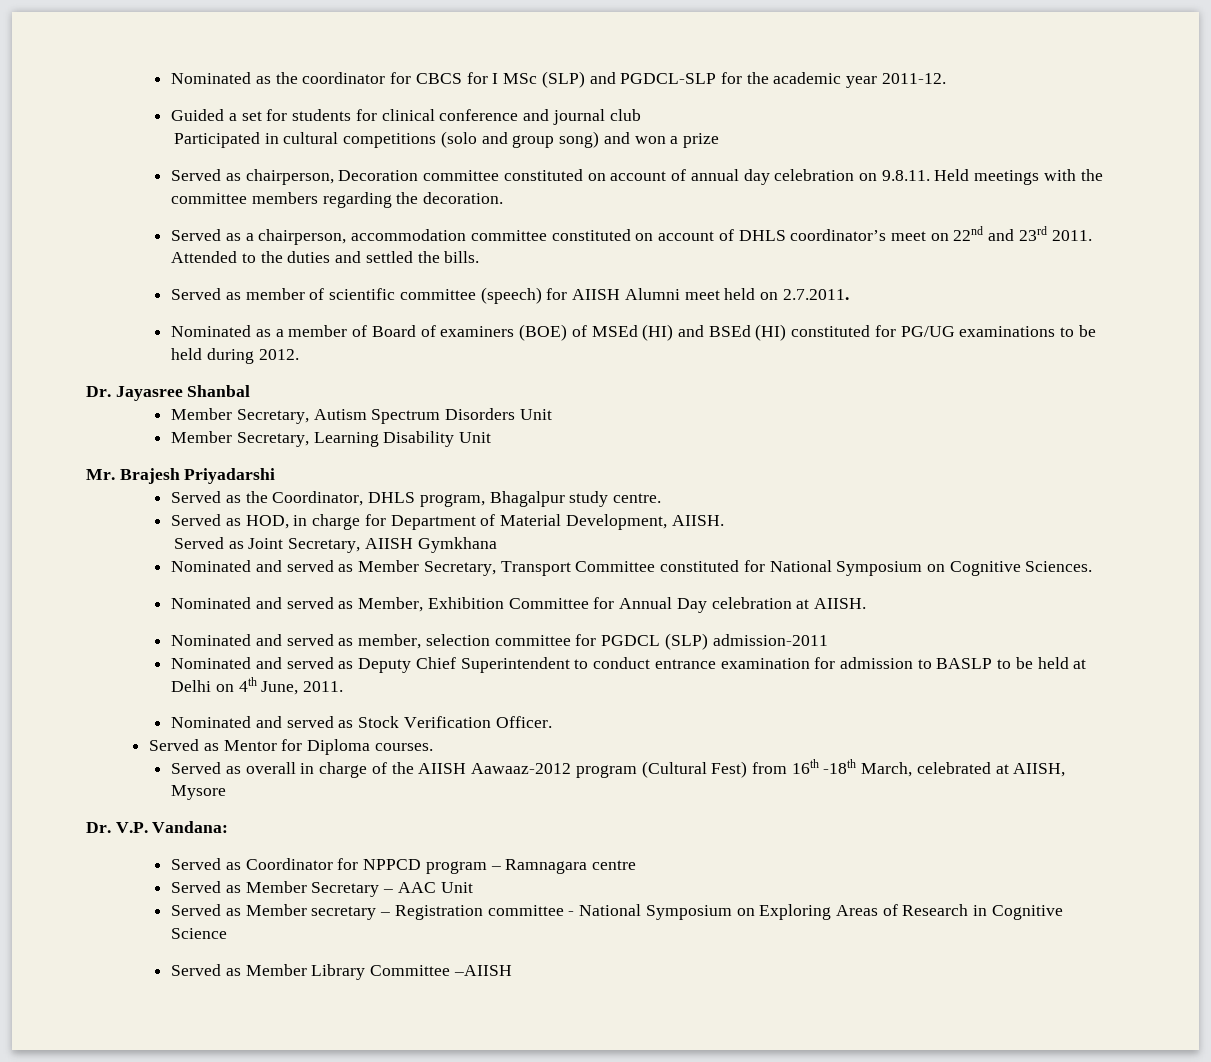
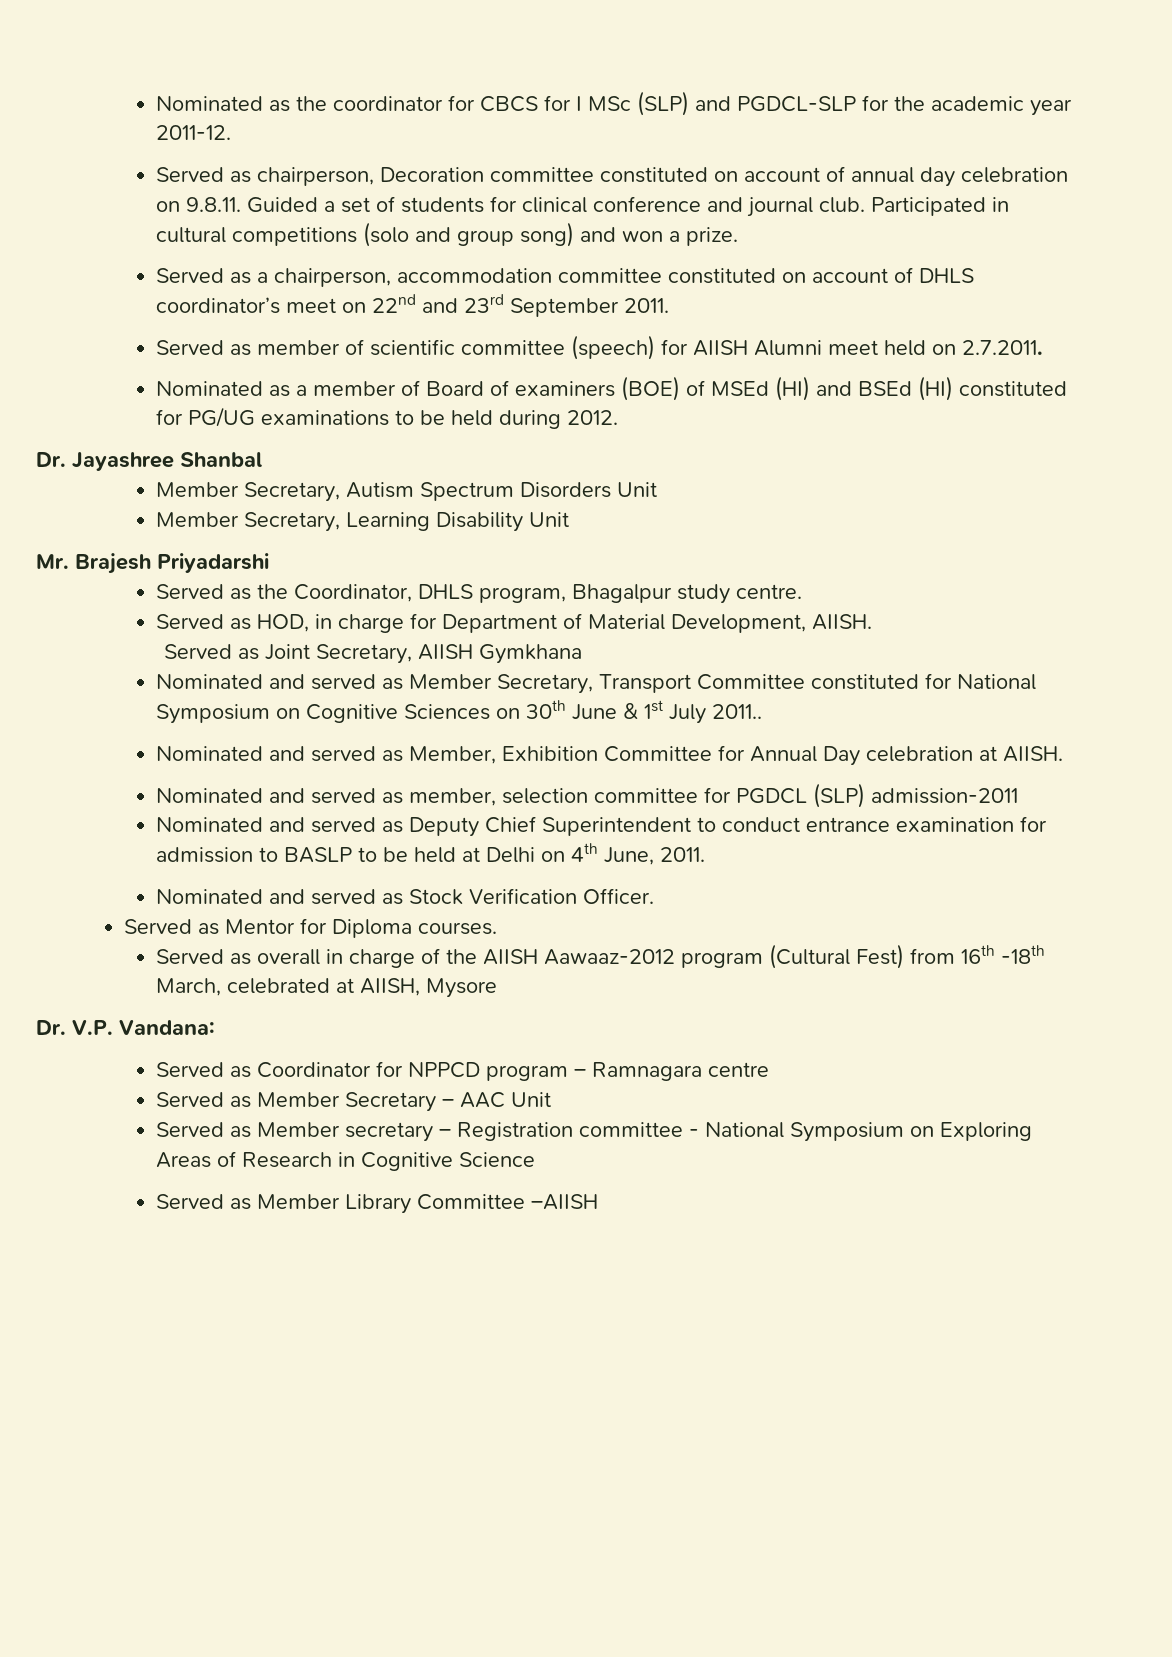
- Guided a set for students for clinical conference and journal club
- Participated in cultural competitions (solo and group song) and won a prize
- Served as chairperson, Decoration committee constituted on account of annual day celebration on 9.8.11. Held meetings with the committee members regarding the decoration.
+ Served as chairperson, Decoration committee constituted on account of annual day celebration on 9.8.11. Guided a set of students for clinical conference and journal club. Participated in cultural competitions (solo and group song) and won a prize.
- Served as a chairperson, accommodation committee constituted on account of DHLS coordinator’s meet on 22nd and 23rd 2011. Attended to the duties and settled the bills.
+ Served as a chairperson, accommodation committee constituted on account of DHLS coordinator’s meet on 22nd and 23rd September 2011.
- Dr. Jayasree Shanbal
+ Dr. Jayashree Shanbal
- Nominated and served as Member Secretary, Transport Committee constituted for National Symposium on Cognitive Sciences.
+ Nominated and served as Member Secretary, Transport Committee constituted for National Symposium on Cognitive Sciences on 30th June & 1st July 2011..

